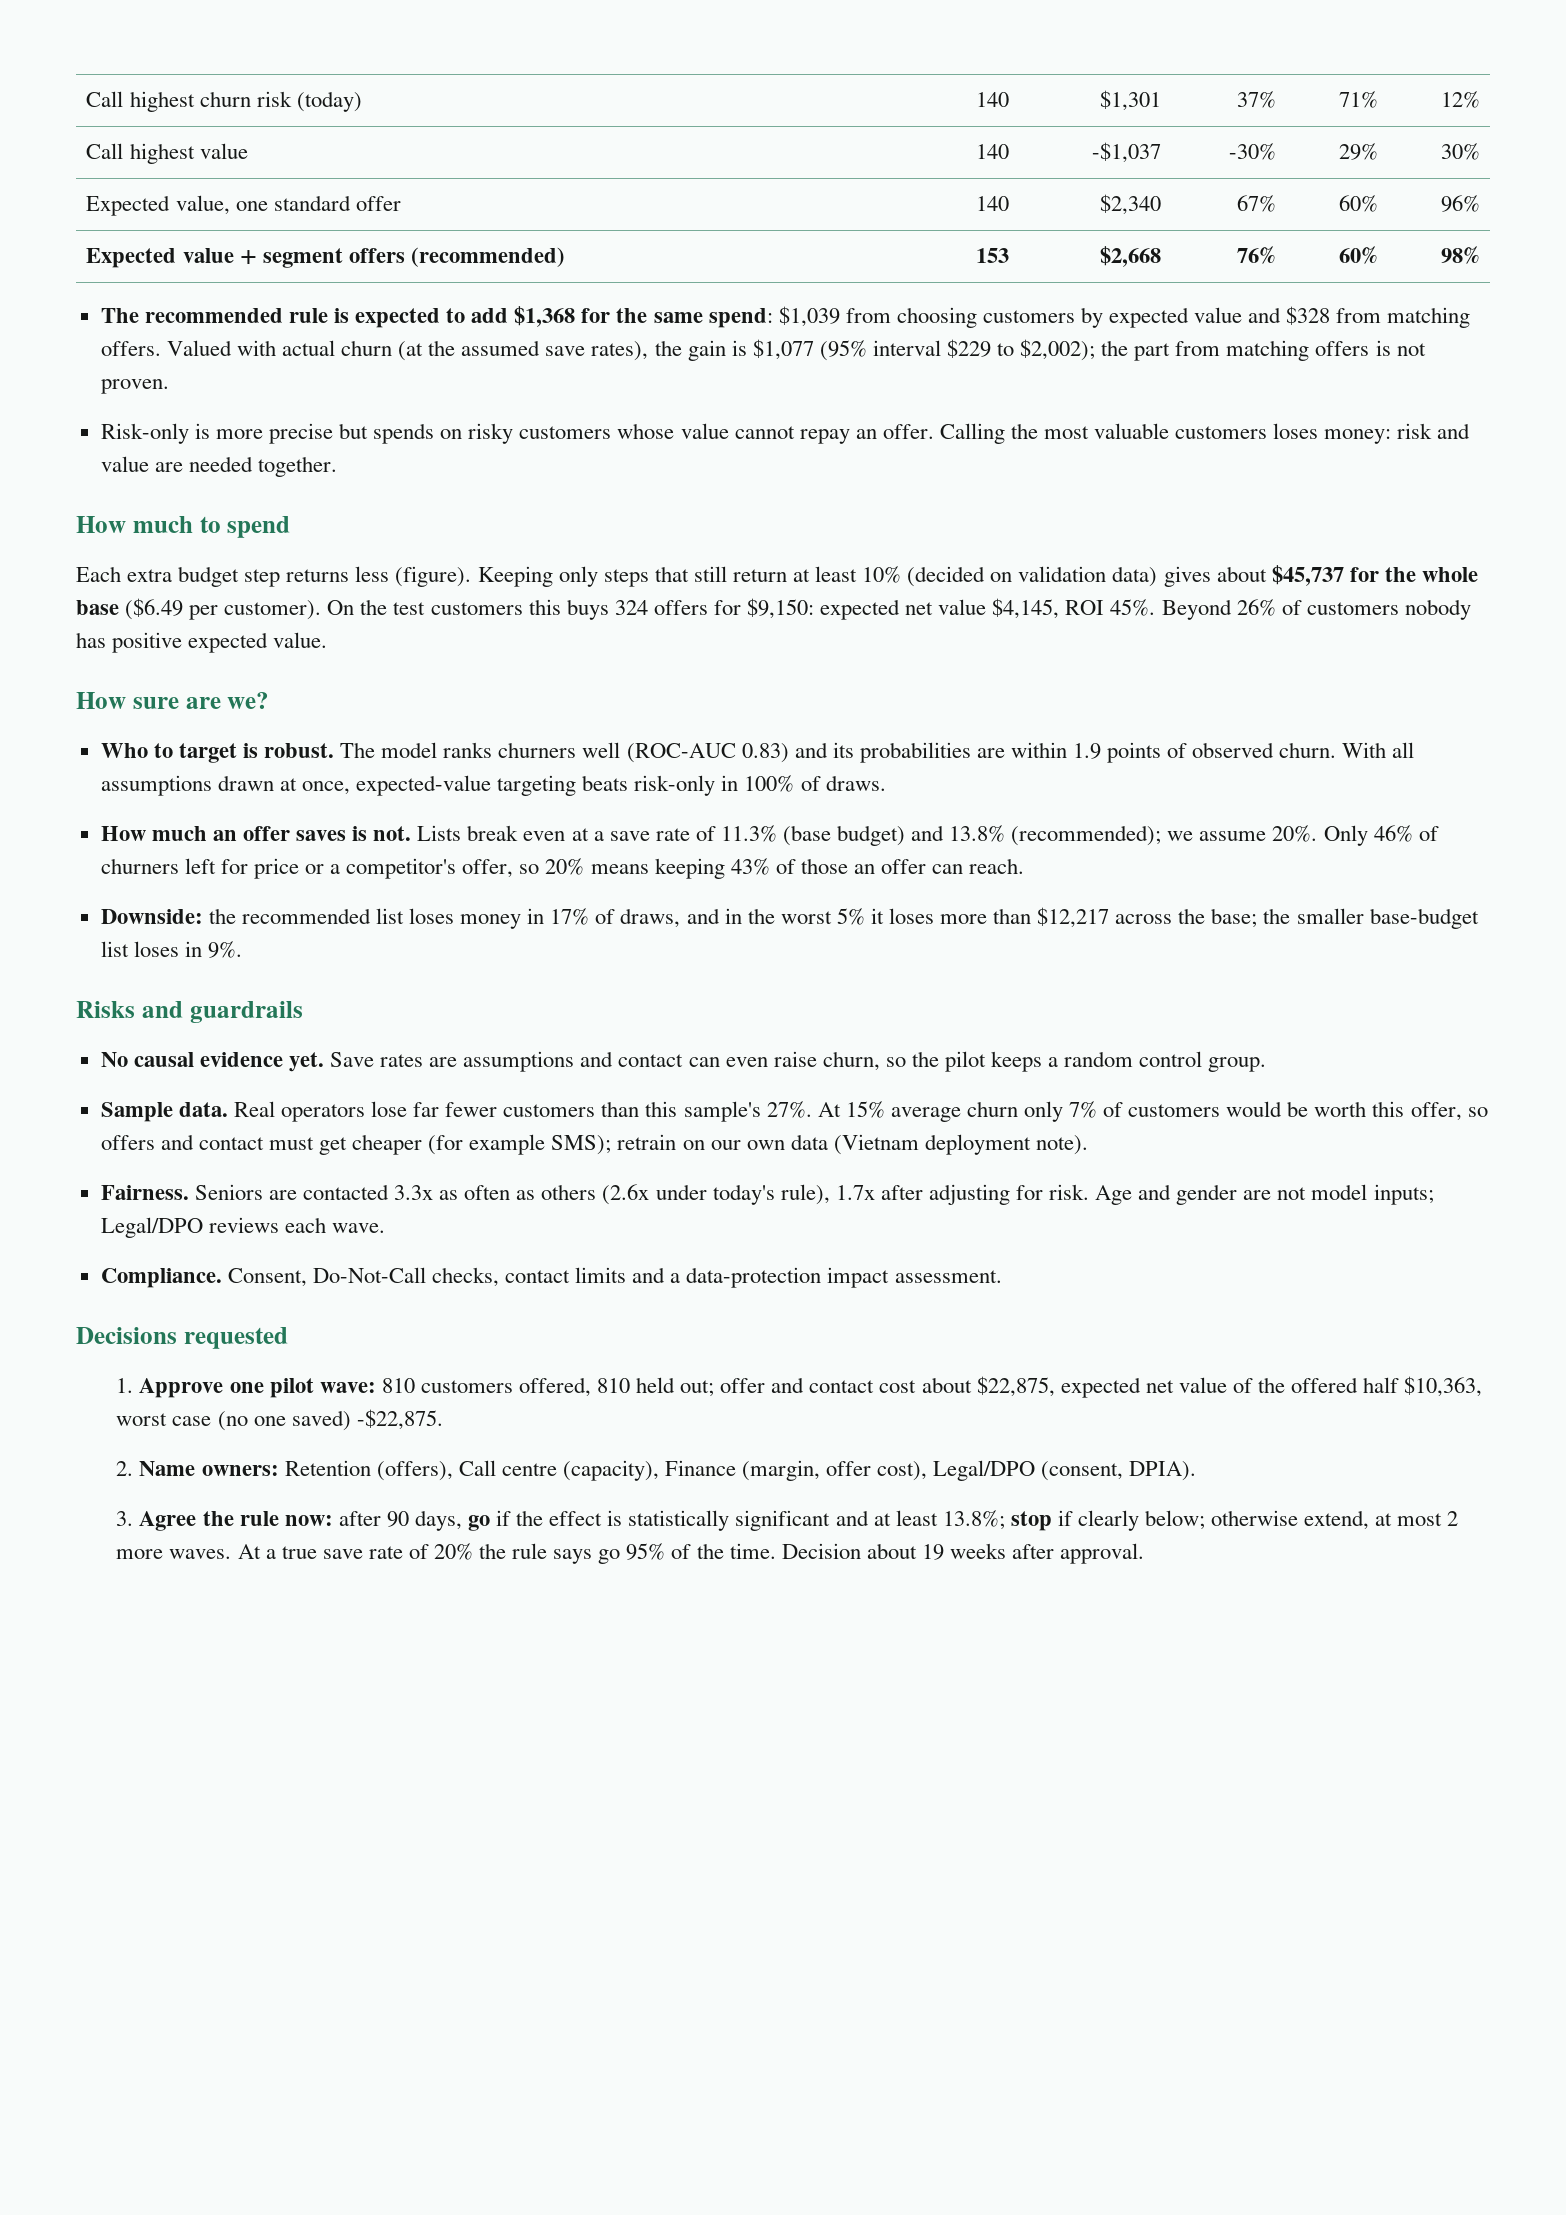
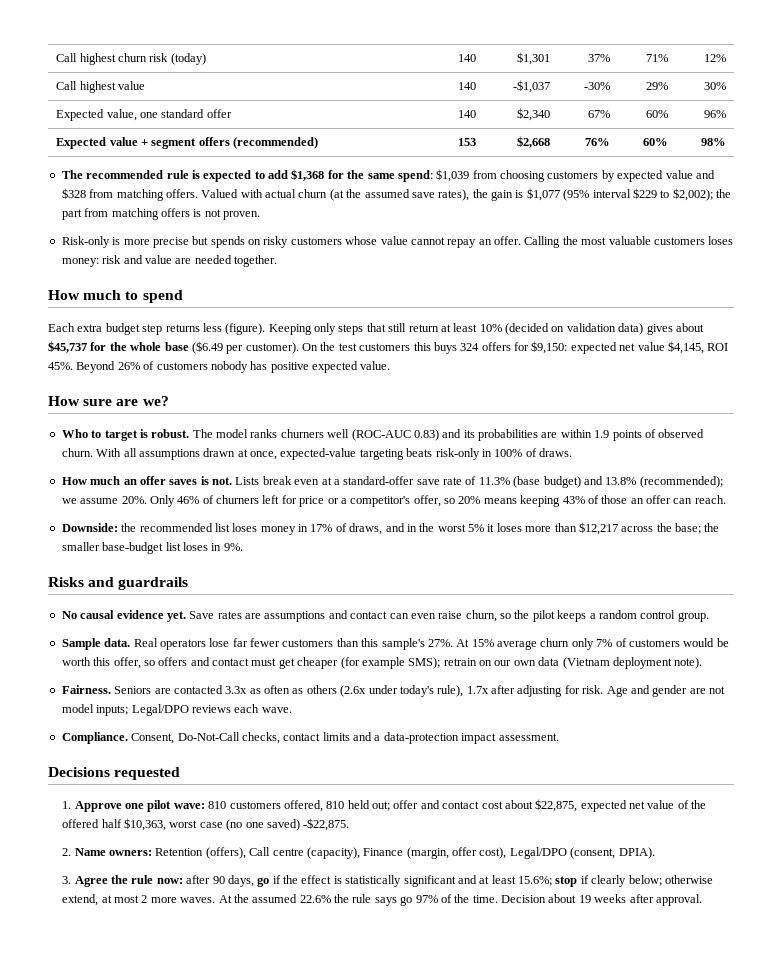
- Lists break even at a save rate of 11.3% (base budget) and 13.8% (recommended); we assume 20%.
+ Lists break even at a standard-offer save rate of 11.3% (base budget) and 13.8% (recommended); we assume 20%.
- 3. Agree the rule now: after 90 days, go if the effect is statistically significant and at least 13.8%; stop if clearly below; otherwise extend, at most 2 more waves.
+ 3. Agree the rule now: after 90 days, go if the effect is statistically significant and at least 15.6%; stop if clearly below; otherwise extend, at most 2 more waves.
- At a true save rate of 20% the rule says go 95% of the time.
+ At the assumed 22.6% the rule says go 97% of the time.

